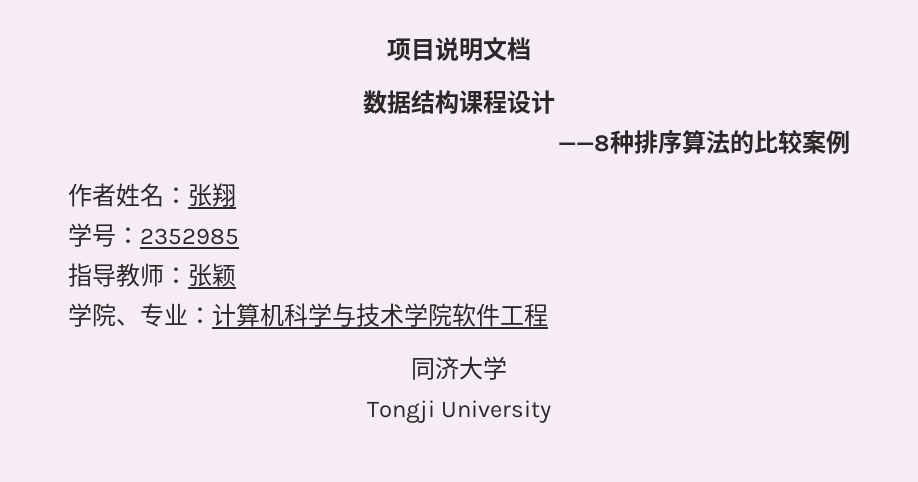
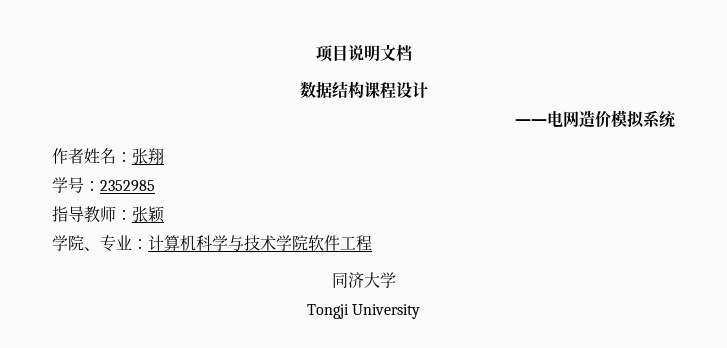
- ——8种排序算法的比较案例
+ ——电网造价模拟系统

